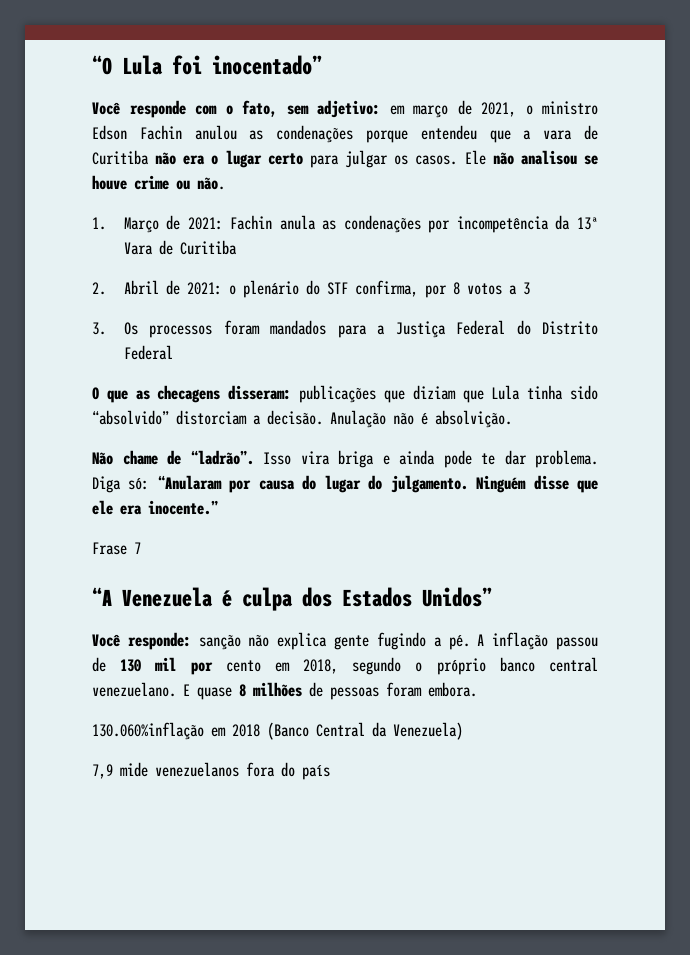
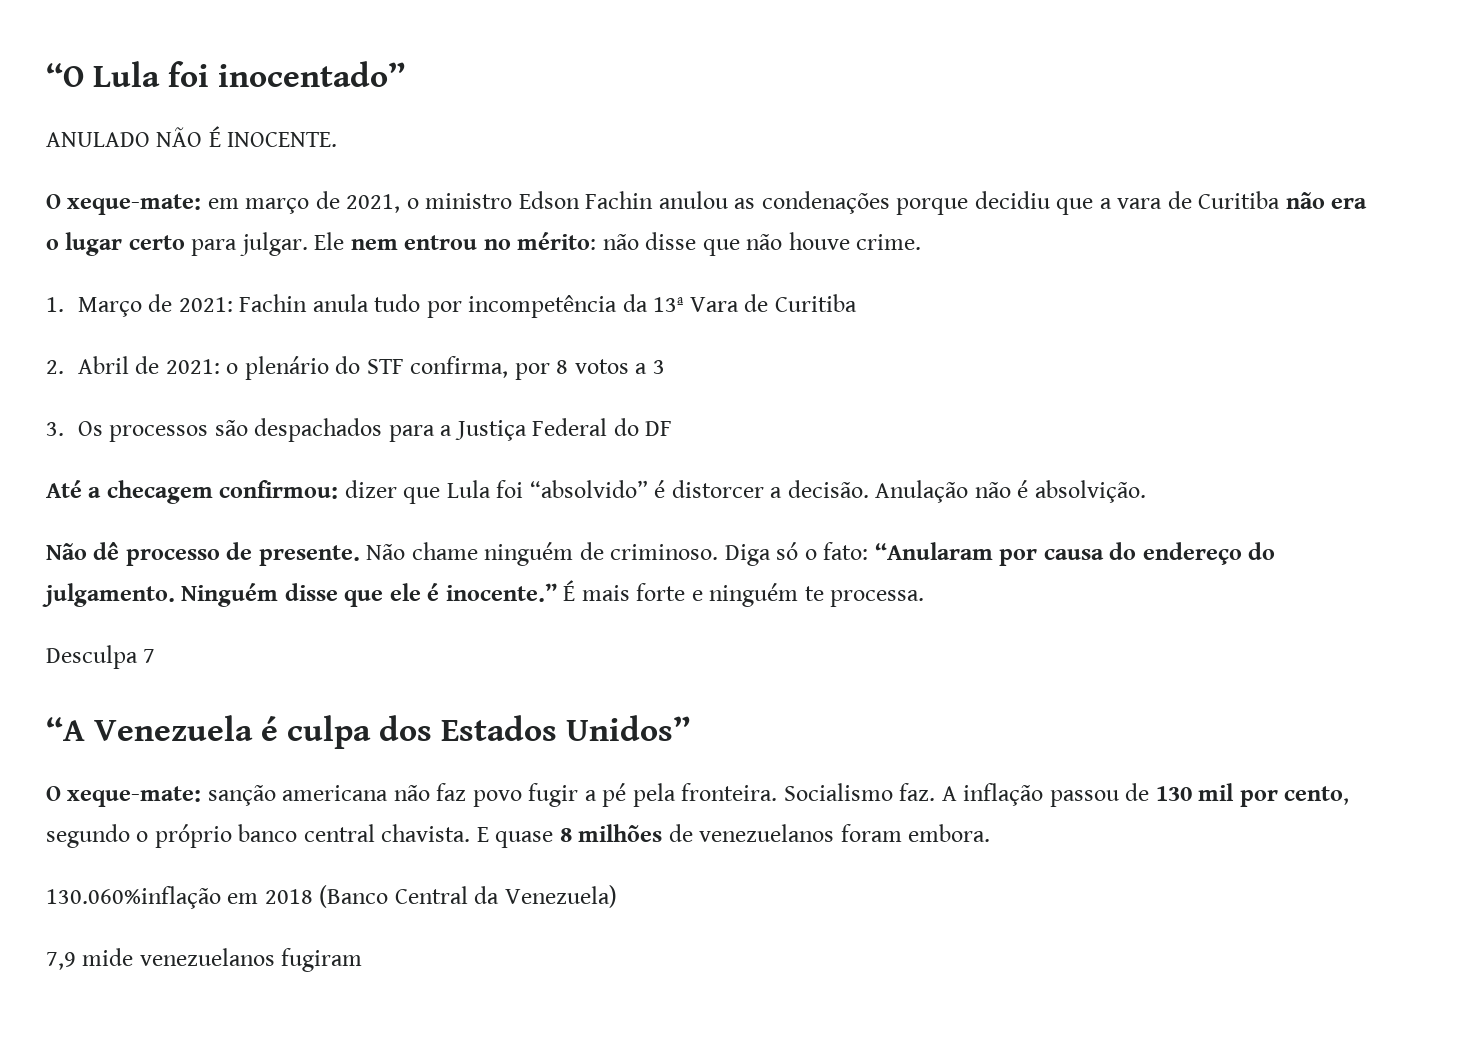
- Você responde com o fato, sem adjetivo: em março de 2021, o ministro Edson Fachin anulou as condenações porque entendeu que a vara de Curitiba não era o lugar certo para julgar os casos. Ele não analisou se houve crime ou não.
+ ANULADO NÃO É INOCENTE.
+ O xeque-mate: em março de 2021, o ministro Edson Fachin anulou as condenações porque decidiu que a vara de Curitiba não era o lugar certo para julgar. Ele nem entrou no mérito: não disse que não houve crime.
- 1. Março de 2021: Fachin anula as condenações por incompetência da 13ª Vara de Curitiba
+ 1. Março de 2021: Fachin anula tudo por incompetência da 13ª Vara de Curitiba
- 3. Os processos foram mandados para a Justiça Federal do Distrito Federal
- O que as checagens disseram: publicações que diziam que Lula tinha sido “absolvido” distorciam a decisão.
+ 3. Os processos são despachados para a Justiça Federal do DF
+ Até a checagem confirmou: dizer que Lula foi “absolvido” é distorcer a decisão.
- Não chame de “ladrão”. Isso vira briga e ainda pode te dar problema. Diga só: “Anularam por causa do lugar do julgamento.
+ Não dê processo de presente. Não chame ninguém de criminoso. Diga só o fato: “Anularam por causa do endereço do julgamento.
- Ninguém disse que ele era inocente.”
- Frase 7
+ Ninguém disse que ele é inocente.” É mais forte e ninguém te processa.
+ Desculpa 7
- Você responde: sanção não explica gente fugindo a pé.
+ O xeque-mate: sanção americana não faz povo fugir a pé pela fronteira. Socialismo faz.
- A inflação passou de 130 mil por cento em 2018, segundo o próprio banco central venezuelano.
+ A inflação passou de 130 mil por cento, segundo o próprio banco central chavista.
- E quase 8 milhões de pessoas foram embora.
+ E quase 8 milhões de venezuelanos foram embora.
- 7,9 mide venezuelanos fora do país
+ 7,9 mide venezuelanos fugiram

